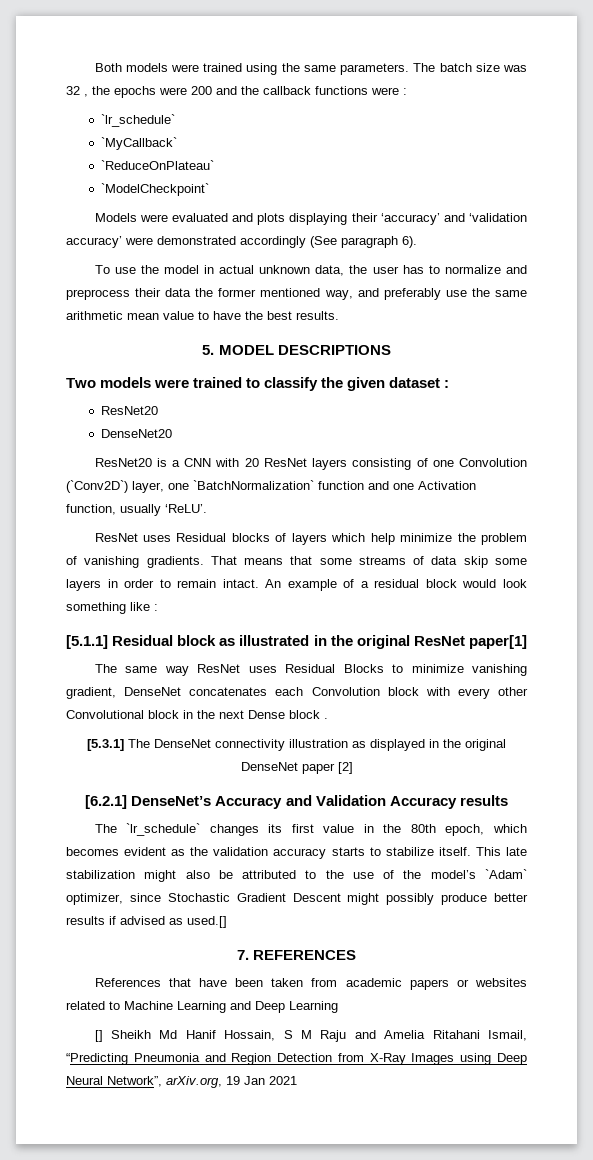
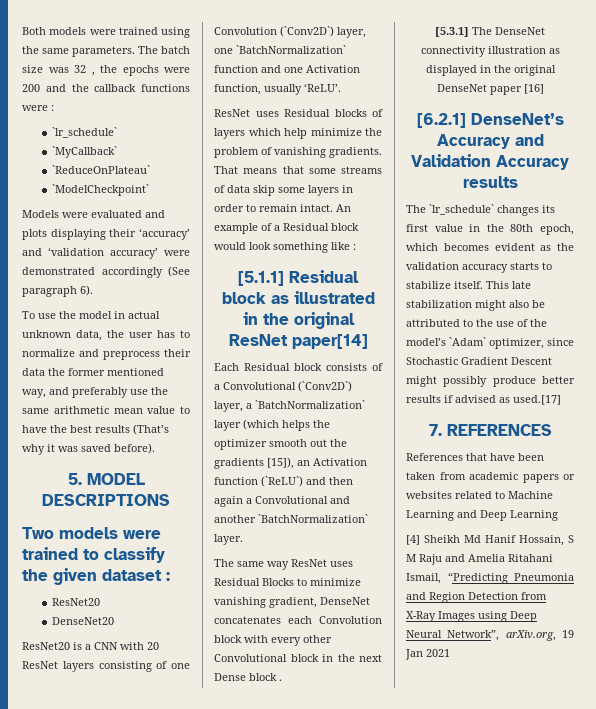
- To use the model in actual unknown data, the user has to normalize and preprocess their data the former mentioned way, and preferably use the same arithmetic mean value to have the best results.
+ To use the model in actual unknown data, the user has to normalize and preprocess their data the former mentioned way, and preferably use the same arithmetic mean value to have the best results (That’s why it was saved before).
- An example of a residual block would look something like :
+ An example of a Residual block would look something like :
- [5.1.1] Residual block as illustrated in the original ResNet paper[1]
+ [5.1.1] Residual block as illustrated in the original ResNet paper[14]
+ Each Residual block consists of a Convolutional (`Conv2D`) layer, a `BatchNormalization` layer (which helps the optimizer smooth out the gradients [15]), an Activation function (`ReLU`) and then again a Convolutional and another `BatchNormalization` layer.
- [5.3.1] The DenseNet connectivity illustration as displayed in the original DenseNet paper [2]
+ [5.3.1] The DenseNet connectivity illustration as displayed in the original DenseNet paper [16]
- This late stabilization might also be attributed to the use of the model’s `Adam` optimizer, since Stochastic Gradient Descent might possibly produce better results if advised as used.[]
+ This late stabilization might also be attributed to the use of the model’s `Adam` optimizer, since Stochastic Gradient Descent might possibly produce better results if advised as used.[17]
- [] Sheikh Md Hanif Hossain, S M Raju and Amelia Ritahani Ismail, “Predicting Pneumonia and Region Detection from X-Ray Images using Deep Neural Network”, arXiv.org, 19 Jan 2021
+ [4] Sheikh Md Hanif Hossain, S M Raju and Amelia Ritahani Ismail, “Predicting Pneumonia and Region Detection from X-Ray Images using Deep Neural Network”, arXiv.org, 19 Jan 2021

